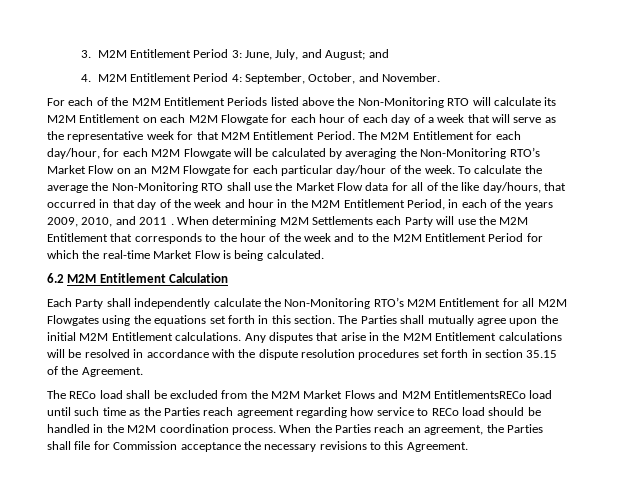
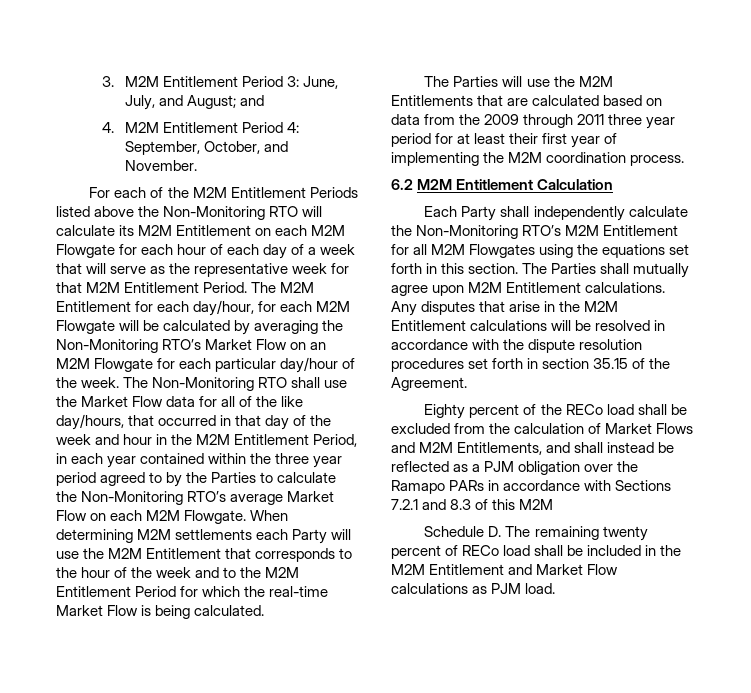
- To calculate the average the Non-Monitoring RTO shall use the Market Flow data for all of the like day/hours, that occurred in that day of the week and hour in the M2M Entitlement Period, in each of the years 2009, 2010, and 2011 .
+ The Non-Monitoring RTO shall use the Market Flow data for all of the like day/hours, that occurred in that day of the week and hour in the M2M Entitlement Period, in each year contained within the three year period agreed to by the Parties to calculate the Non-Monitoring RTO’s average Market Flow on each M2M Flowgate.
- When determining M2M Settlements each Party will use the M2M Entitlement that corresponds to the hour of the week and to the M2M Entitlement Period for which the real-time Market Flow is being calculated.
+ When determining M2M settlements each Party will use the M2M Entitlement that corresponds to the hour of the week and to the M2M Entitlement Period for which the real-time Market Flow is being calculated.
+ The Parties will use the M2M Entitlements that are calculated based on data from the 2009 through 2011 three year period for at least their first year of implementing the M2M coordination process.
- The Parties shall mutually agree upon the initial M2M Entitlement calculations.
+ The Parties shall mutually agree upon M2M Entitlement calculations.
- The RECo load shall be excluded from the M2M Market Flows and M2M EntitlementsRECo load until such time as the Parties reach agreement regarding how service to RECo load should be handled in the M2M coordination process. When the Parties reach an agreement, the Parties shall file for Commission acceptance the necessary revisions to this Agreement.
+ Eighty percent of the RECo load shall be excluded from the calculation of Market Flows and M2M Entitlements, and shall instead be reflected as a PJM obligation over the Ramapo PARs in accordance with Sections 7.2.1 and 8.3 of this M2M
+ Schedule D. The remaining twenty percent of RECo load shall be included in the M2M Entitlement and Market Flow calculations as PJM load.

